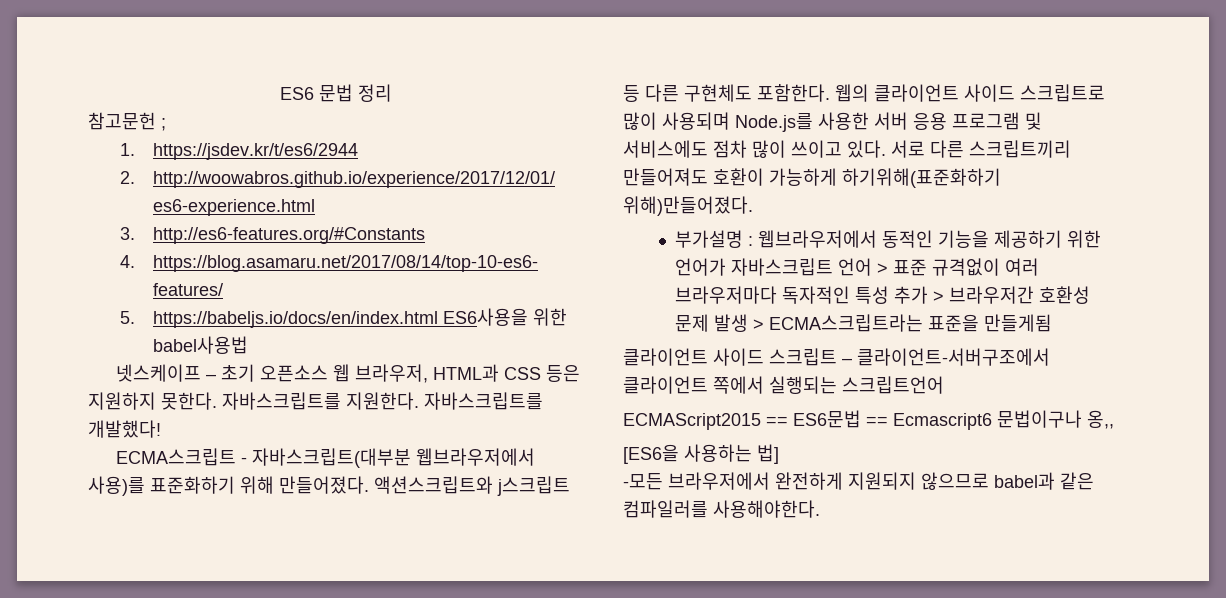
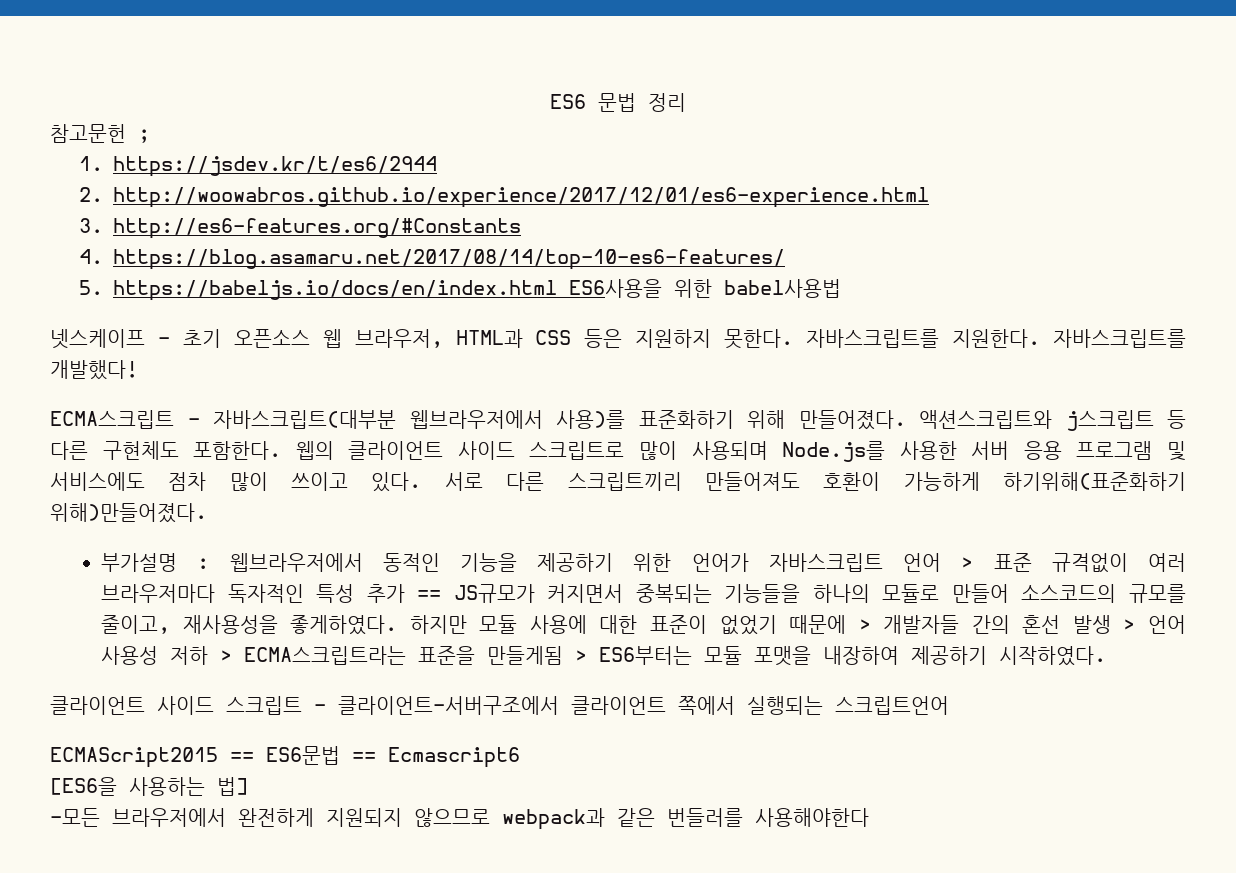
- 부가설명 : 웹브라우저에서 동적인 기능을 제공하기 위한 언어가 자바스크립트 언어 > 표준 규격없이 여러 브라우저마다 독자적인 특성 추가 > 브라우저간 호환성 문제 발생 > ECMA스크립트라는 표준을 만들게됨
+ 부가설명 : 웹브라우저에서 동적인 기능을 제공하기 위한 언어가 자바스크립트 언어 > 표준 규격없이 여러 브라우저마다 독자적인 특성 추가 == JS규모가 커지면서 중복되는 기능들을 하나의 모듈로 만들어 소스코드의 규모를 줄이고, 재사용성을 좋게하였다. 하지만 모듈 사용에 대한 표준이 없었기 때문에 > 개발자들 간의 혼선 발생 > 언어 사용성 저하 > ECMA스크립트라는 표준을 만들게됨 > ES6부터는 모듈 포맷을 내장하여 제공하기 시작하였다.
- ECMAScript2015 == ES6문법 == Ecmascript6 문법이구나 옹,,
+ ECMAScript2015 == ES6문법 == Ecmascript6
- -모든 브라우저에서 완전하게 지원되지 않으므로 babel과 같은 컴파일러를 사용해야한다.
+ -모든 브라우저에서 완전하게 지원되지 않으므로 webpack과 같은 번들러를 사용해야한다

